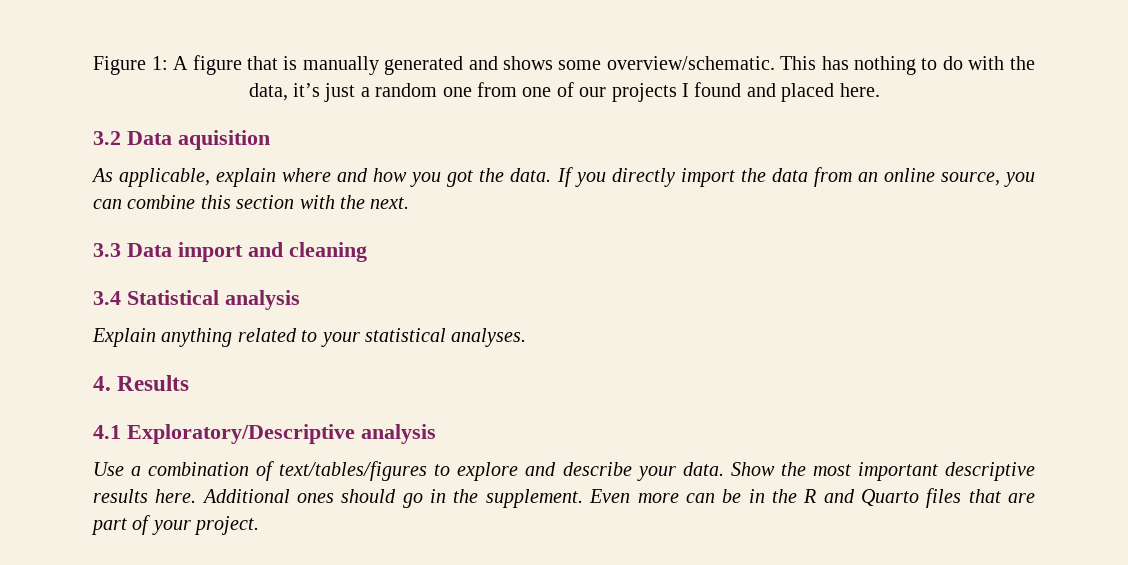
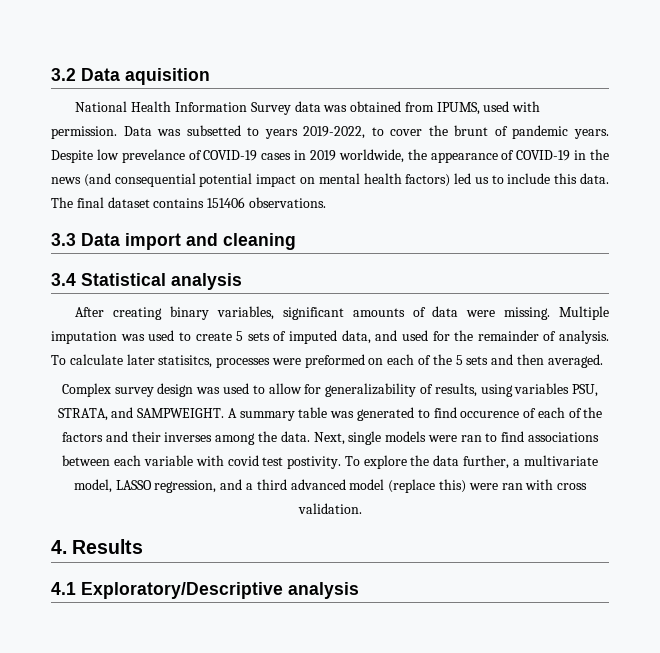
- Figure 1: A figure that is manually generated and shows some overview/schematic. This has nothing to do with the data, it’s just a random one from one of our projects I found and placed here.
  3.2 Data aquisition
- As applicable, explain where and how you got the data. If you directly import the data from an online source, you can combine this section with the next.
+ National Health Information Survey data was obtained from IPUMS, used with permission. Data was subsetted to years 2019-2022, to cover the brunt of pandemic years. Despite low prevelance of COVID-19 cases in 2019 worldwide, the appearance of COVID-19 in the news (and consequential potential impact on mental health factors) led us to include this data. The final dataset contains 151406 observations.
- Explain anything related to your statistical analyses.
+ After creating binary variables, significant amounts of data were missing. Multiple imputation was used to create 5 sets of imputed data, and used for the remainder of analysis. To calculate later statisitcs, processes were preformed on each of the 5 sets and then averaged.
+ Complex survey design was used to allow for generalizability of results, using variables PSU, STRATA, and SAMPWEIGHT. A summary table was generated to find occurence of each of the factors and their inverses among the data. Next, single models were ran to find associations between each variable with covid test postivity. To explore the data further, a multivariate model, LASSO regression, and a third advanced model (replace this) were ran with cross validation.
- Use a combination of text/tables/figures to explore and describe your data. Show the most important descriptive results here. Additional ones should go in the supplement. Even more can be in the R and Quarto files that are part of your project.

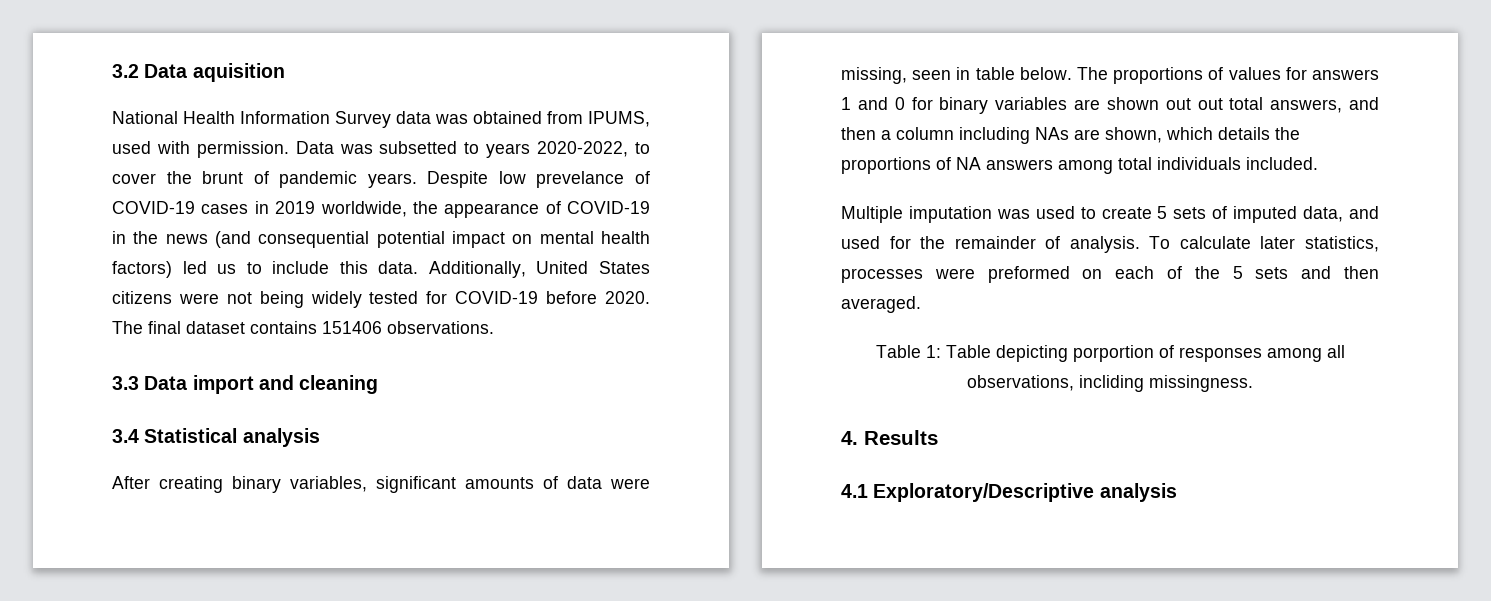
- Data was subsetted to years 2019-2022, to cover the brunt of pandemic years.
+ Data was subsetted to years 2020-2022, to cover the brunt of pandemic years.
+ Additionally, United States citizens were not being widely tested for COVID-19 before 2020.
- After creating binary variables, significant amounts of data were missing. Multiple imputation was used to create 5 sets of imputed data, and used for the remainder of analysis.
+ After creating binary variables, significant amounts of data were missing, seen in table below. The proportions of values for answers 1 and 0 for binary variables are shown out out total answers, and then a column including NAs are shown, which details the proportions of NA answers among total individuals included.
+ Multiple imputation was used to create 5 sets of imputed data, and used for the remainder of analysis.
- To calculate later statisitcs, processes were preformed on each of the 5 sets and then averaged.
+ To calculate later statistics, processes were preformed on each of the 5 sets and then averaged.
- Complex survey design was used to allow for generalizability of results, using variables PSU, STRATA, and SAMPWEIGHT. A summary table was generated to find occurence of each of the factors and their inverses among the data. Next, single models were ran to find associations between each variable with covid test postivity. To explore the data further, a multivariate model, LASSO regression, and a third advanced model (replace this) were ran with cross validation.
+ Table 1: Table depicting porportion of responses among all observations, incliding missingness.

